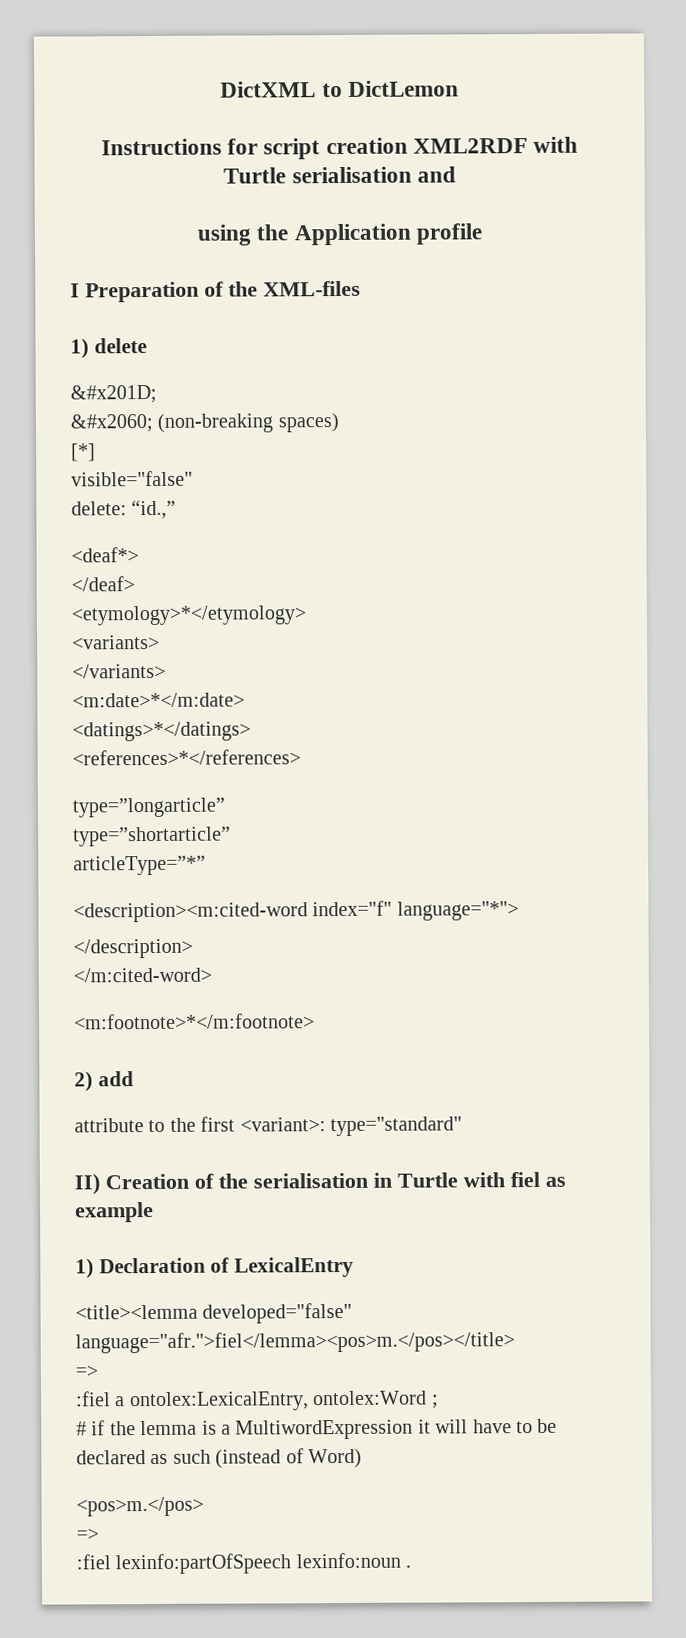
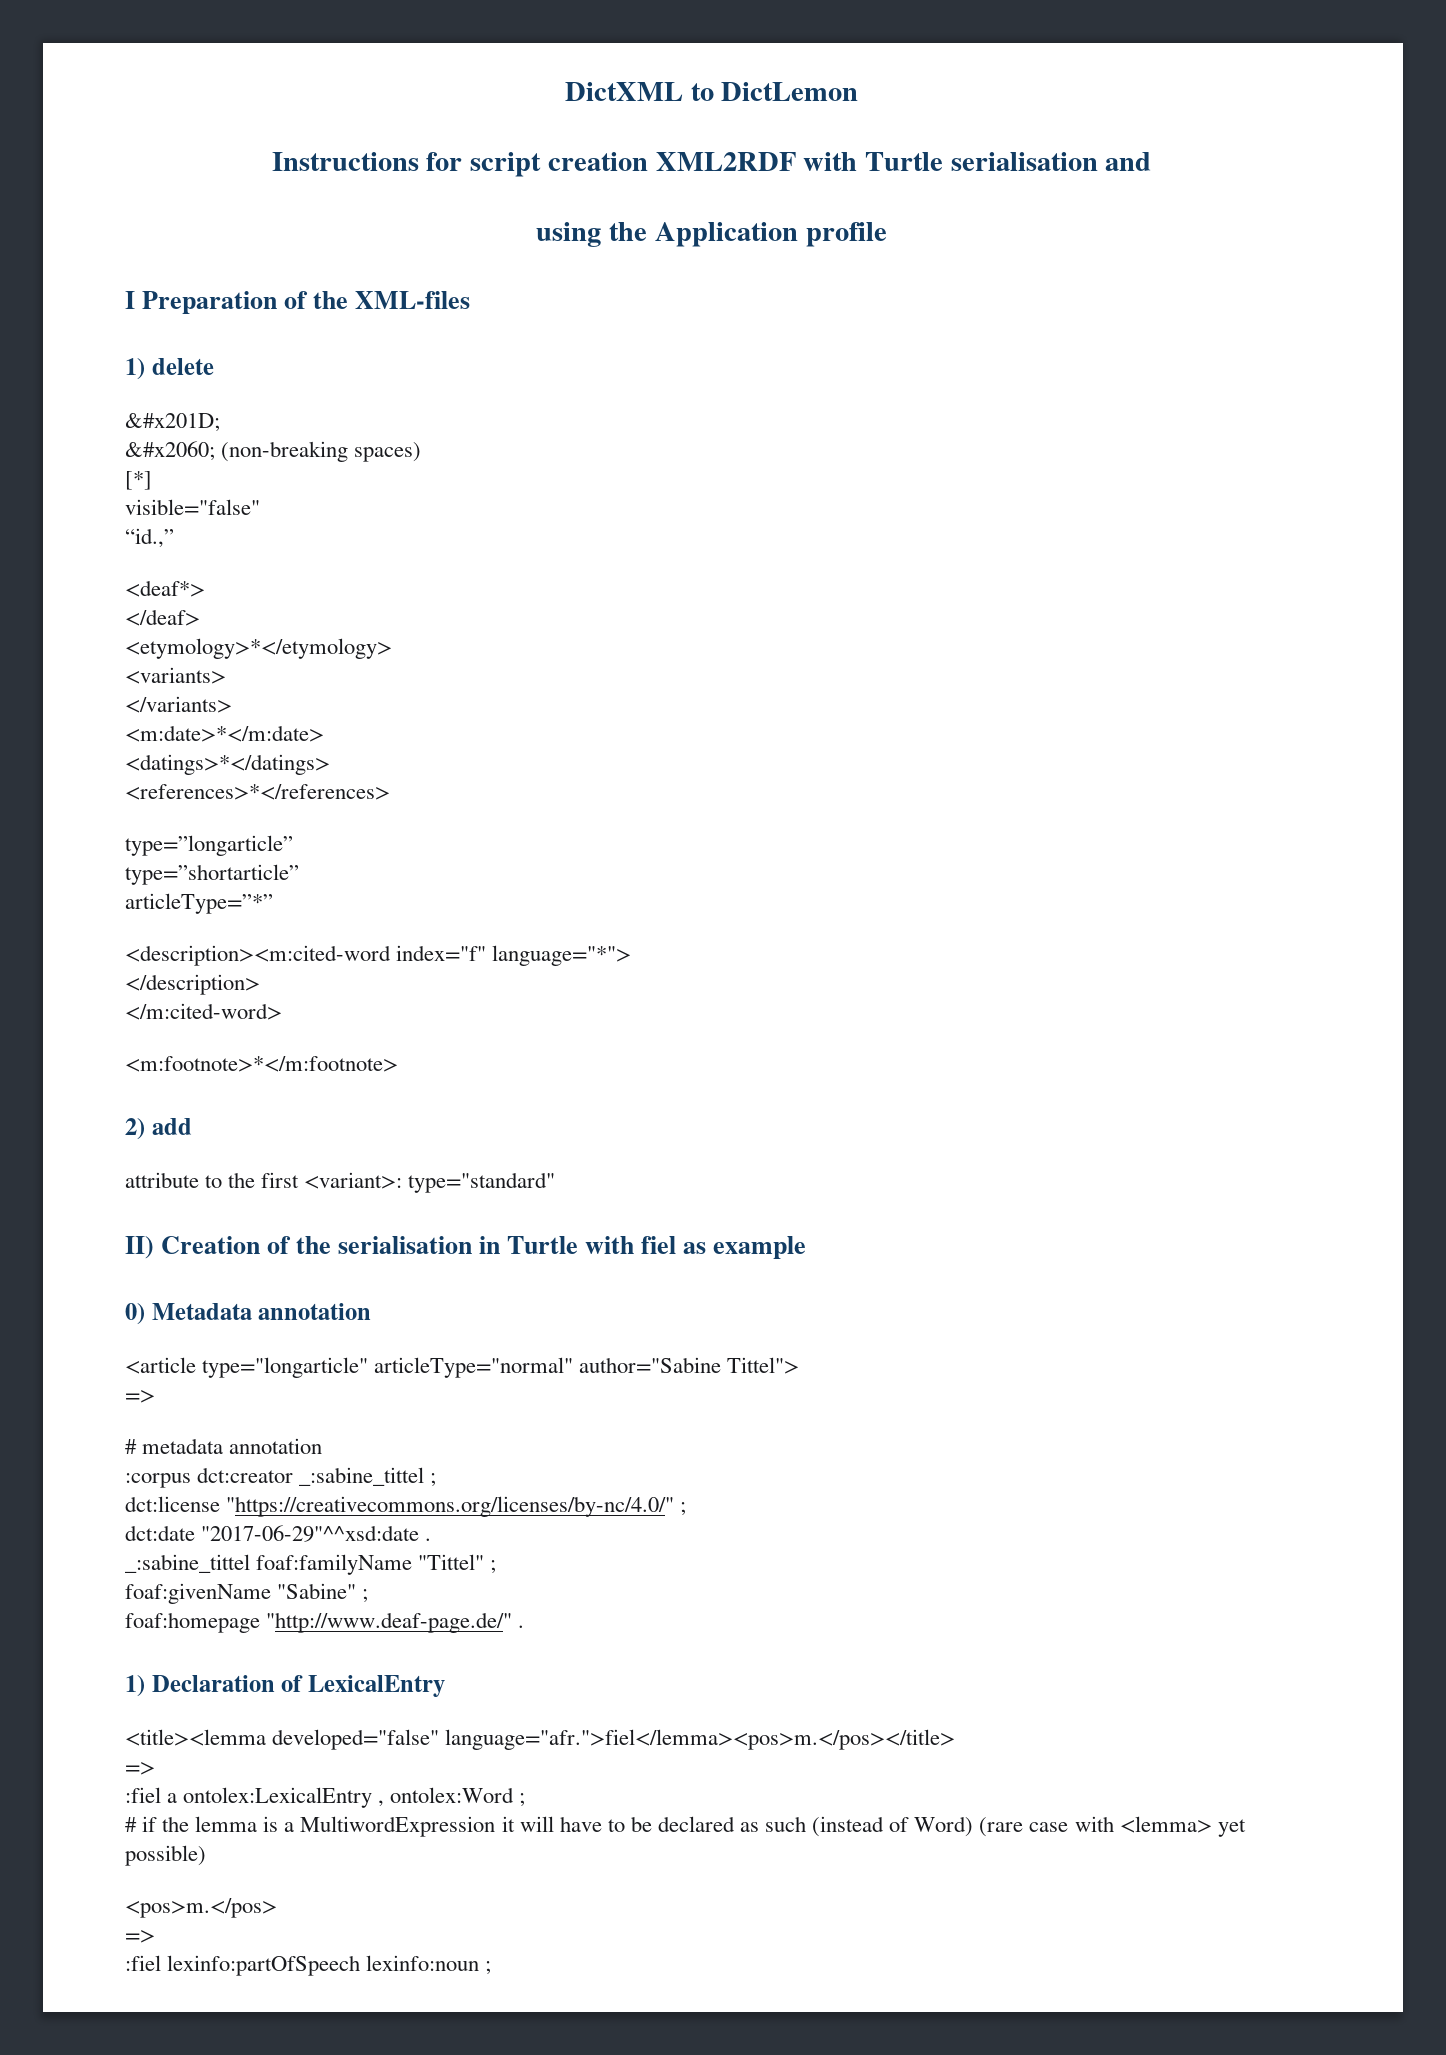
- delete: “id.,”
+ “id.,”
+ 0) Metadata annotation
+ <article type="longarticle" articleType="normal" author="Sabine Tittel">
+ =>
+ # metadata annotation
+ :corpus dct:creator _:sabine_tittel ;
+ dct:license "https://creativecommons.org/licenses/by-nc/4.0/" ;
+ dct:date "2017-06-29"^^xsd:date .
+ _:sabine_tittel foaf:familyName "Tittel" ;
+ foaf:givenName "Sabine" ;
+ foaf:homepage "http://www.deaf-page.de/" .
- :fiel a ontolex:LexicalEntry, ontolex:Word ;
+ :fiel a ontolex:LexicalEntry , ontolex:Word ;
- # if the lemma is a MultiwordExpression it will have to be declared as such (instead of Word)
+ # if the lemma is a MultiwordExpression it will have to be declared as such (instead of Word) (rare case with <lemma> yet possible)
- :fiel lexinfo:partOfSpeech lexinfo:noun .
+ :fiel lexinfo:partOfSpeech lexinfo:noun ;

